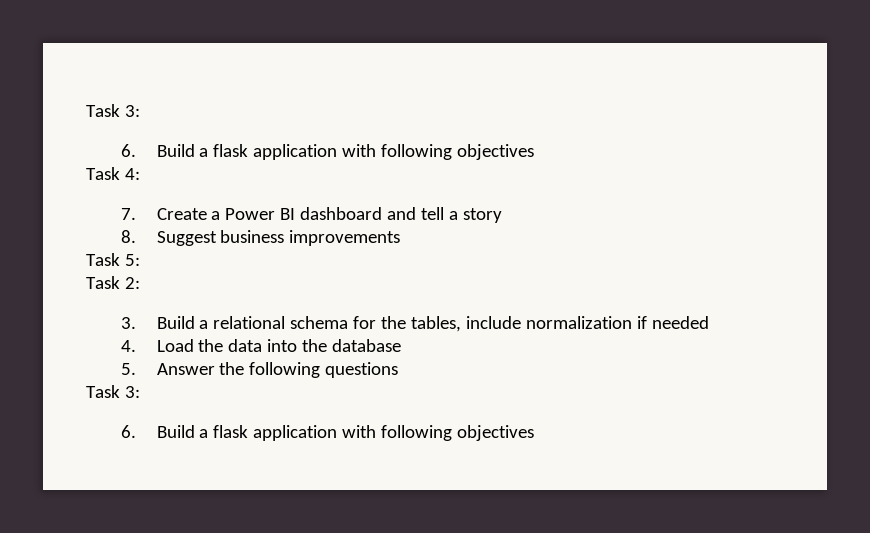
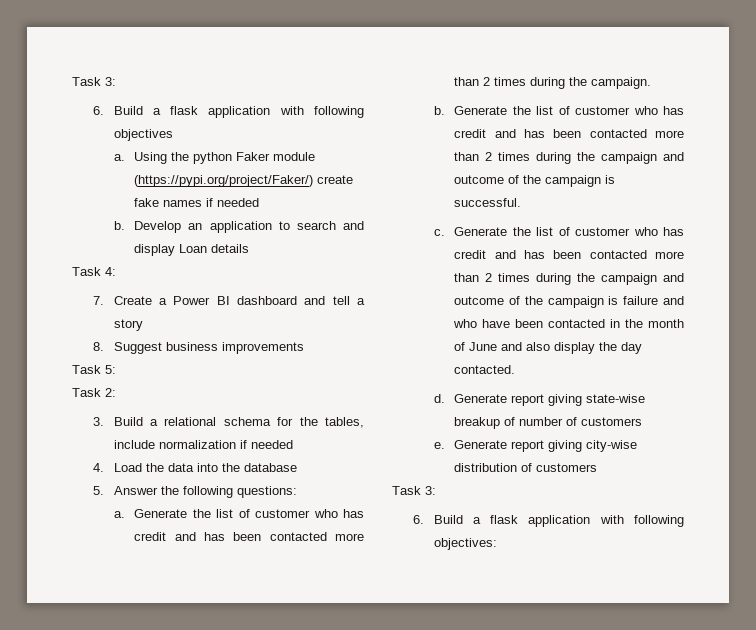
+ a. Using the python Faker module (https://pypi.org/project/Faker/) create fake names if needed
+ b. Develop an application to search and display Loan details
- 5. Answer the following questions
+ 5. Answer the following questions:
+ a. Generate the list of customer who has credit and has been contacted more than 2 times during the campaign.
+ b. Generate the list of customer who has credit and has been contacted more than 2 times during the campaign and outcome of the campaign is successful.
+ c. Generate the list of customer who has credit and has been contacted more than 2 times during the campaign and outcome of the campaign is failure and who have been contacted in the month of June and also display the day contacted.
+ d. Generate report giving state-wise breakup of number of customers
+ e. Generate report giving city-wise distribution of customers
  Task 3:
- 6. Build a flask application with following objectives
+ 6. Build a flask application with following objectives:

